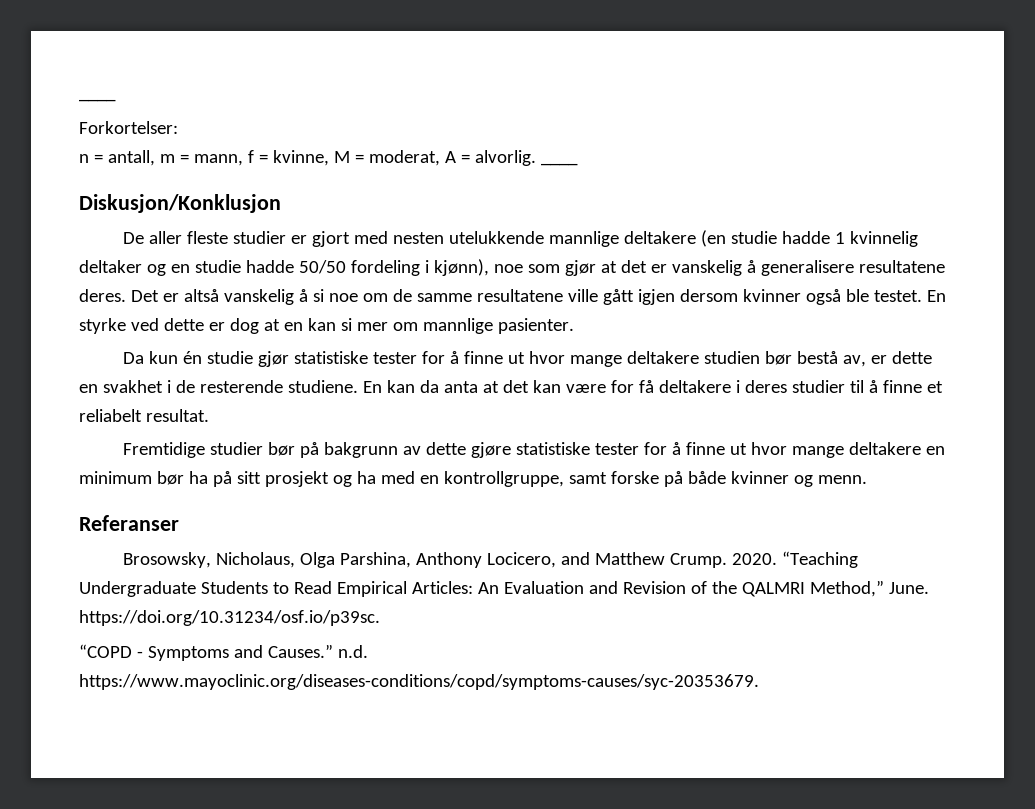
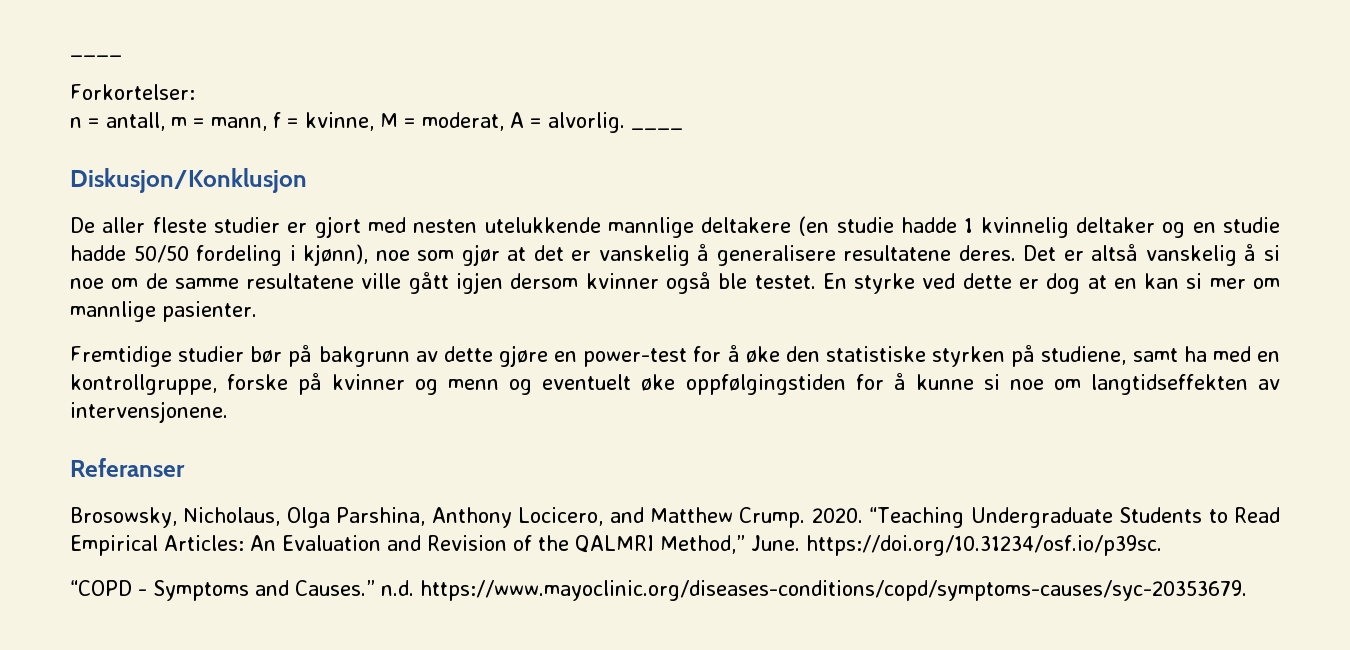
- Da kun én studie gjør statistiske tester for å finne ut hvor mange deltakere studien bør bestå av, er dette en svakhet i de resterende studiene. En kan da anta at det kan være for få deltakere i deres studier til å finne et reliabelt resultat.
- Fremtidige studier bør på bakgrunn av dette gjøre statistiske tester for å finne ut hvor mange deltakere en minimum bør ha på sitt prosjekt og ha med en kontrollgruppe, samt forske på både kvinner og menn.
+ Fremtidige studier bør på bakgrunn av dette gjøre en power-test for å øke den statistiske styrken på studiene, samt ha med en kontrollgruppe, forske på kvinner og menn og eventuelt øke oppfølgingstiden for å kunne si noe om langtidseffekten av intervensjonene.

